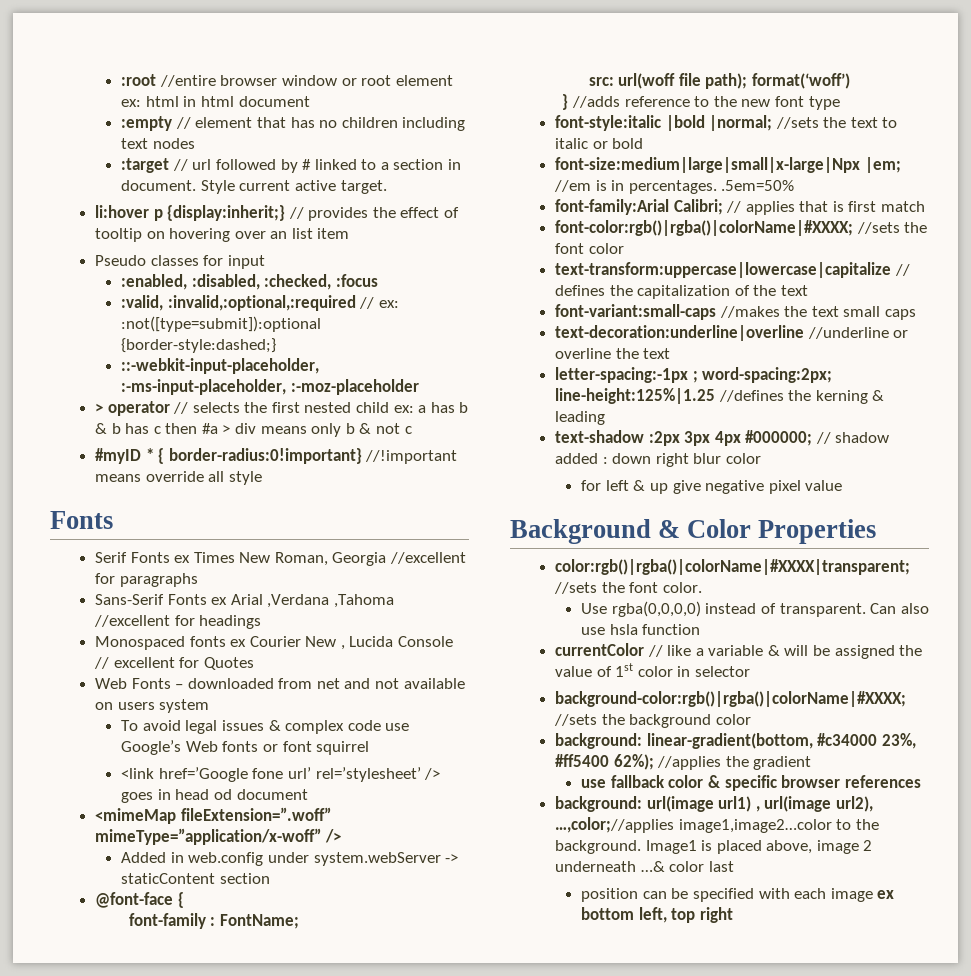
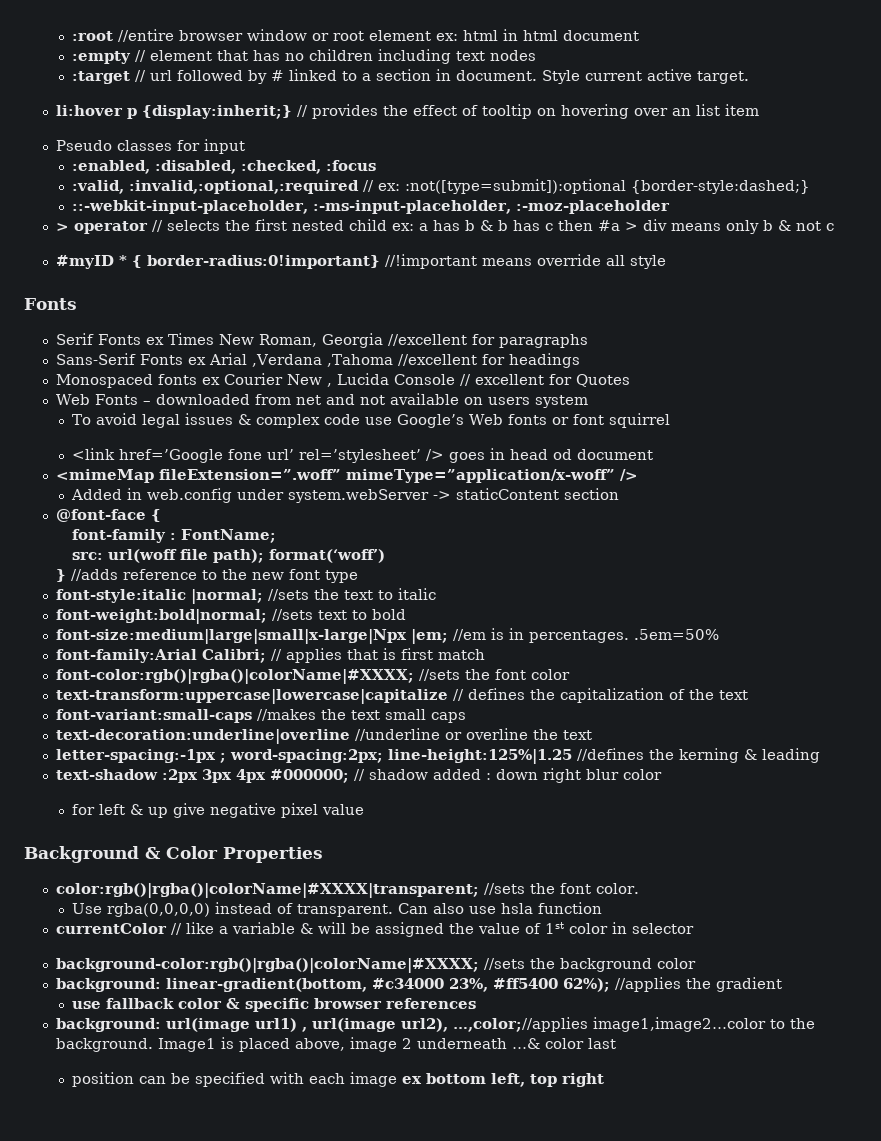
- font-style:italic |bold |normal; //sets the text to italic or bold
+ font-style:italic |normal; //sets the text to italic
+ font-weight:bold|normal; //sets text to bold

